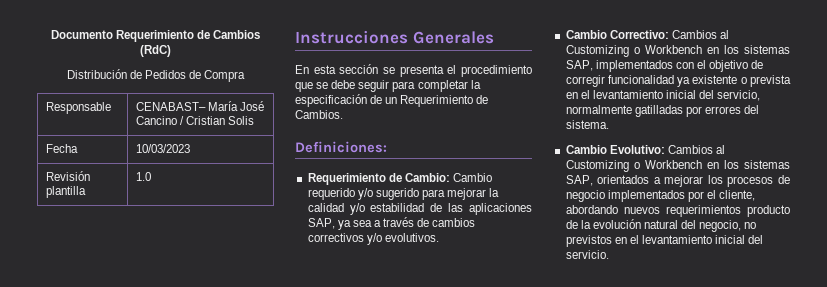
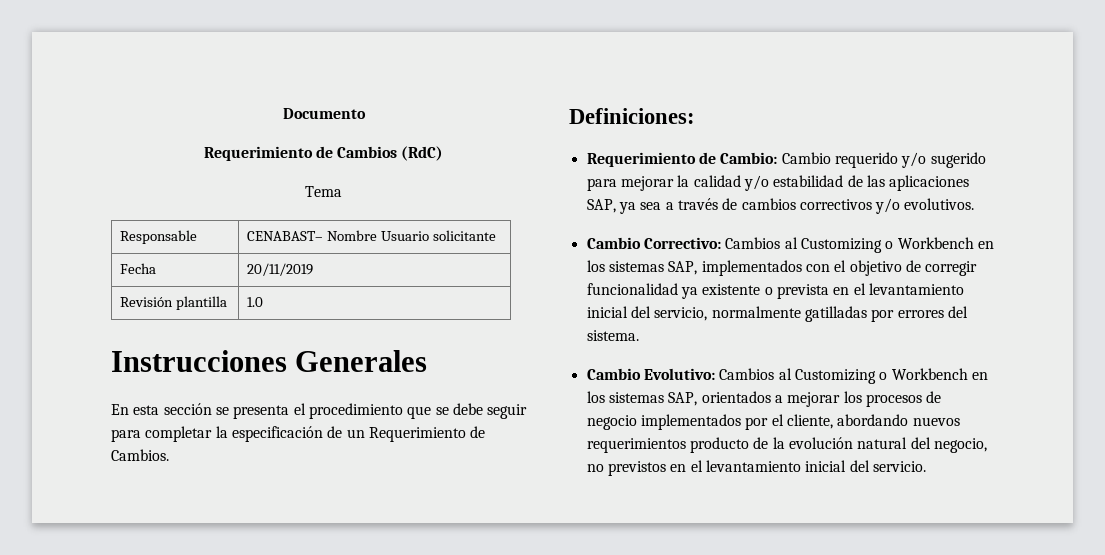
- Documento Requerimiento de Cambios (RdC)
+ Documento
+ Requerimiento de Cambios (RdC)
- Distribución de Pedidos de Compra
- Responsable | CENABAST– María José Cancino / Cristian Solis
+ Tema
+ Responsable | CENABAST– Nombre Usuario solicitante
- Fecha | 10/03/2023
+ Fecha | 20/11/2019

